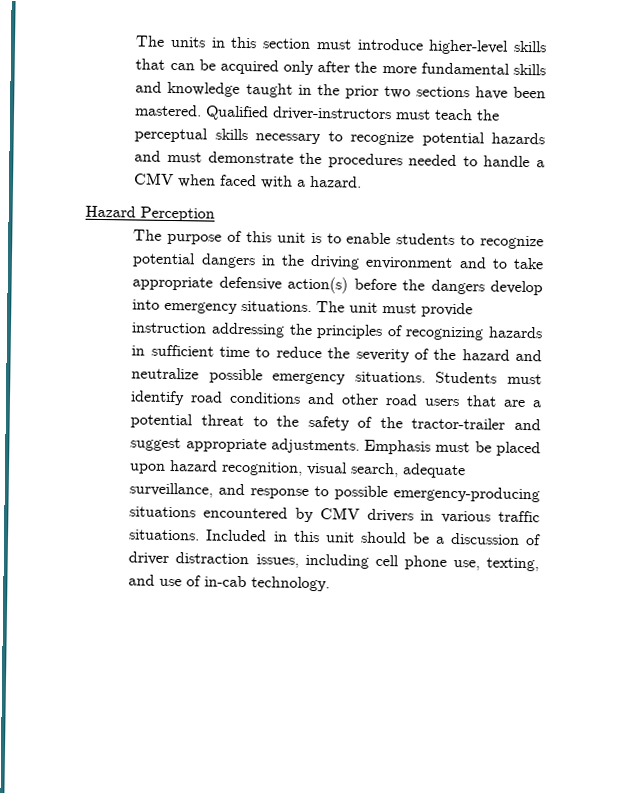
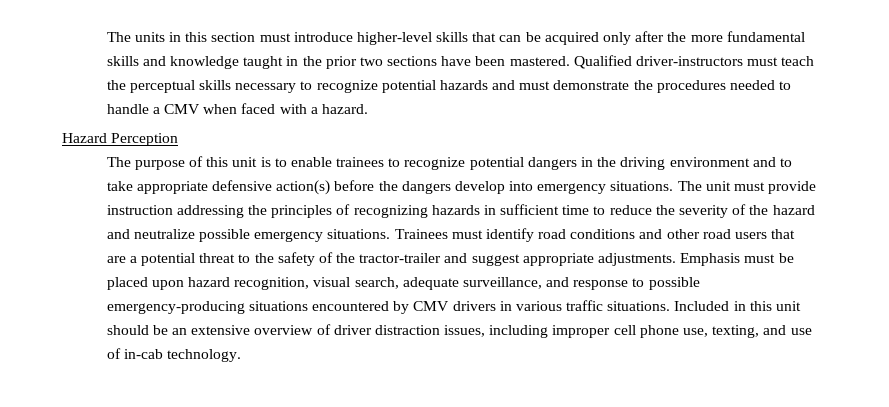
- The purpose of this unit is to enable students to recognize potential dangers in the driving environment and to take appropriate defensive action(s) before the dangers develop into emergency situations.
+ The purpose of this unit is to enable trainees to recognize potential dangers in the driving environment and to take appropriate defensive action(s) before the dangers develop into emergency situations.
- Students must identify road conditions and other road users that are a potential threat to the safety of the tractor-trailer and suggest appropriate adjustments.
+ Trainees must identify road conditions and other road users that are a potential threat to the safety of the tractor-trailer and suggest appropriate adjustments.
- Included in this unit should be a discussion of driver distraction issues, including cell phone use, texting, and use of in-cab technology.
+ Included in this unit should be an extensive overview of driver distraction issues, including improper cell phone use, texting, and use of in-cab technology.

